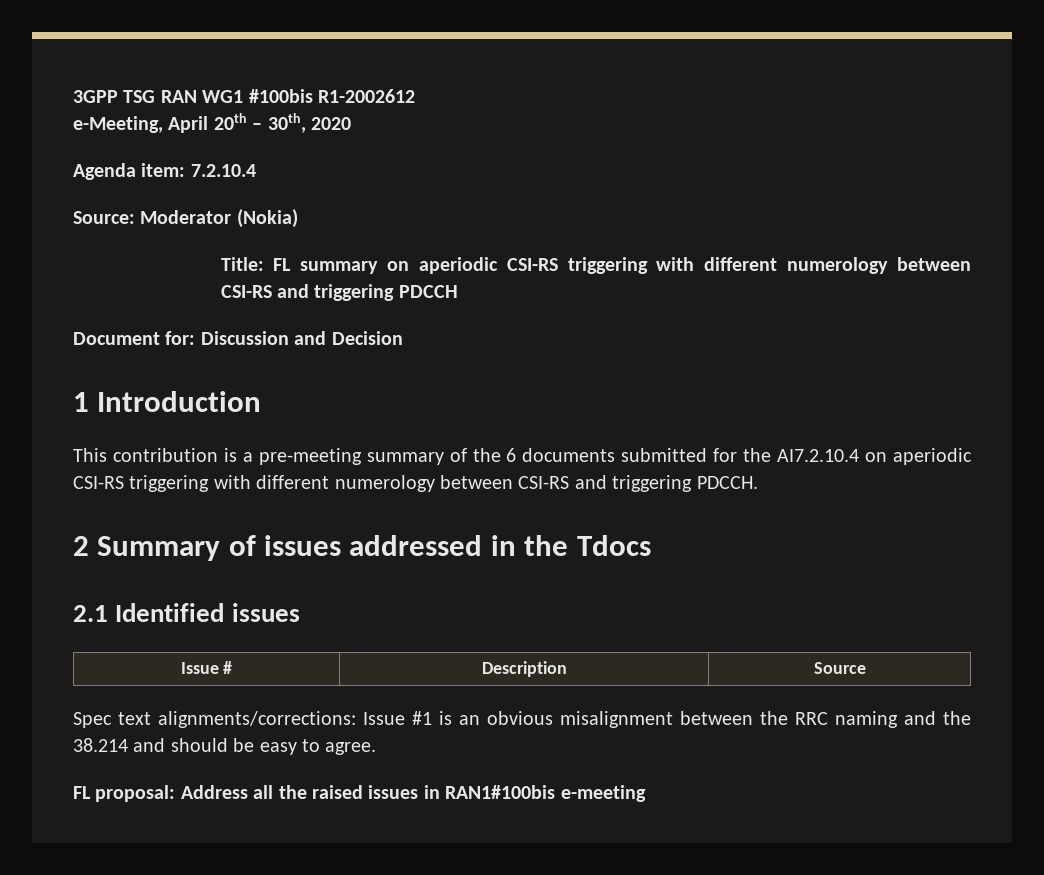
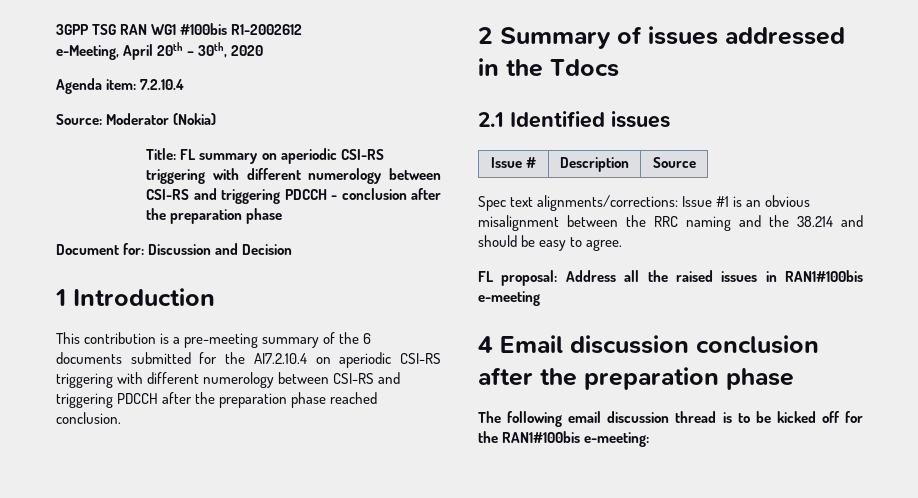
- Title: FL summary on aperiodic CSI-RS triggering with different numerology between CSI-RS and triggering PDCCH
+ Title: FL summary on aperiodic CSI-RS triggering with different numerology between CSI-RS and triggering PDCCH - conclusion after the preparation phase
- This contribution is a pre-meeting summary of the 6 documents submitted for the AI7.2.10.4 on aperiodic CSI-RS triggering with different numerology between CSI-RS and triggering PDCCH.
+ This contribution is a pre-meeting summary of the 6 documents submitted for the AI7.2.10.4 on aperiodic CSI-RS triggering with different numerology between CSI-RS and triggering PDCCH after the preparation phase reached conclusion.
+ 4 Email discussion conclusion after the preparation phase
+ The following email discussion thread is to be kicked off for the RAN1#100bis e-meeting:

